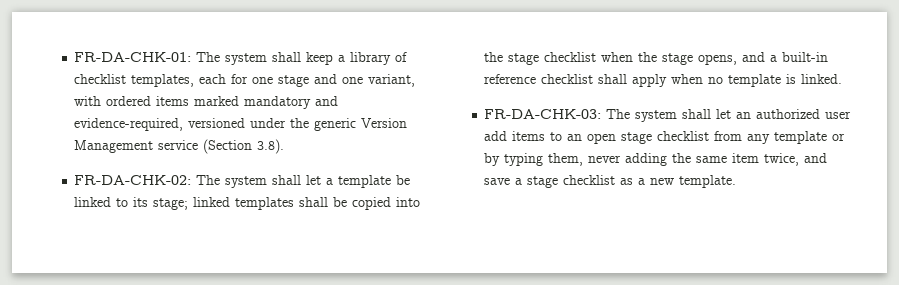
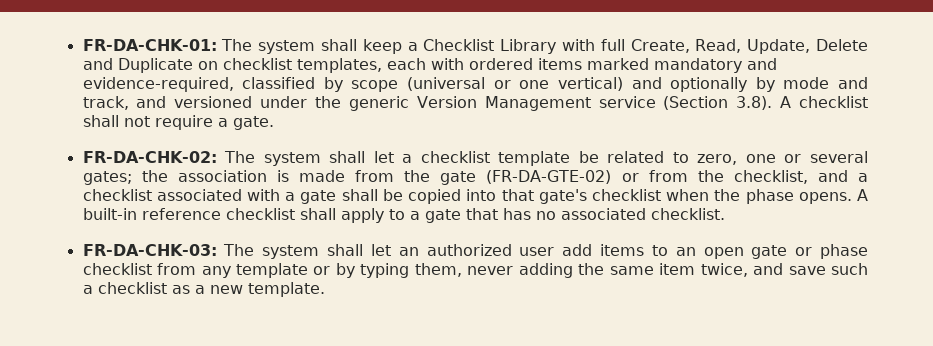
- FR-DA-CHK-01: The system shall keep a library of checklist templates, each for one stage and one variant, with ordered items marked mandatory and evidence-required, versioned under the generic Version Management service (Section 3.8).
+ FR-DA-CHK-01: The system shall keep a Checklist Library with full Create, Read, Update, Delete and Duplicate on checklist templates, each with ordered items marked mandatory and evidence-required, classified by scope (universal or one vertical) and optionally by mode and track, and versioned under the generic Version Management service (Section 3.8). A checklist shall not require a gate.
- FR-DA-CHK-02: The system shall let a template be linked to its stage; linked templates shall be copied into the stage checklist when the stage opens, and a built-in reference checklist shall apply when no template is linked.
+ FR-DA-CHK-02: The system shall let a checklist template be related to zero, one or several gates; the association is made from the gate (FR-DA-GTE-02) or from the checklist, and a checklist associated with a gate shall be copied into that gate's checklist when the phase opens. A built-in reference checklist shall apply to a gate that has no associated checklist.
- FR-DA-CHK-03: The system shall let an authorized user add items to an open stage checklist from any template or by typing them, never adding the same item twice, and save a stage checklist as a new template.
+ FR-DA-CHK-03: The system shall let an authorized user add items to an open gate or phase checklist from any template or by typing them, never adding the same item twice, and save such a checklist as a new template.

